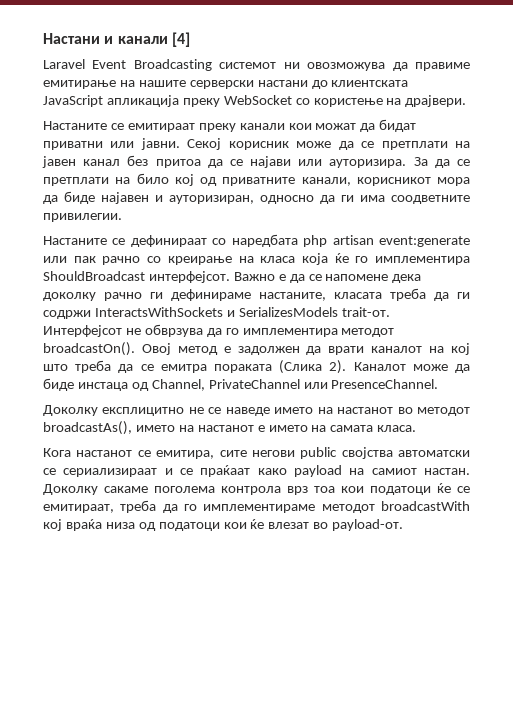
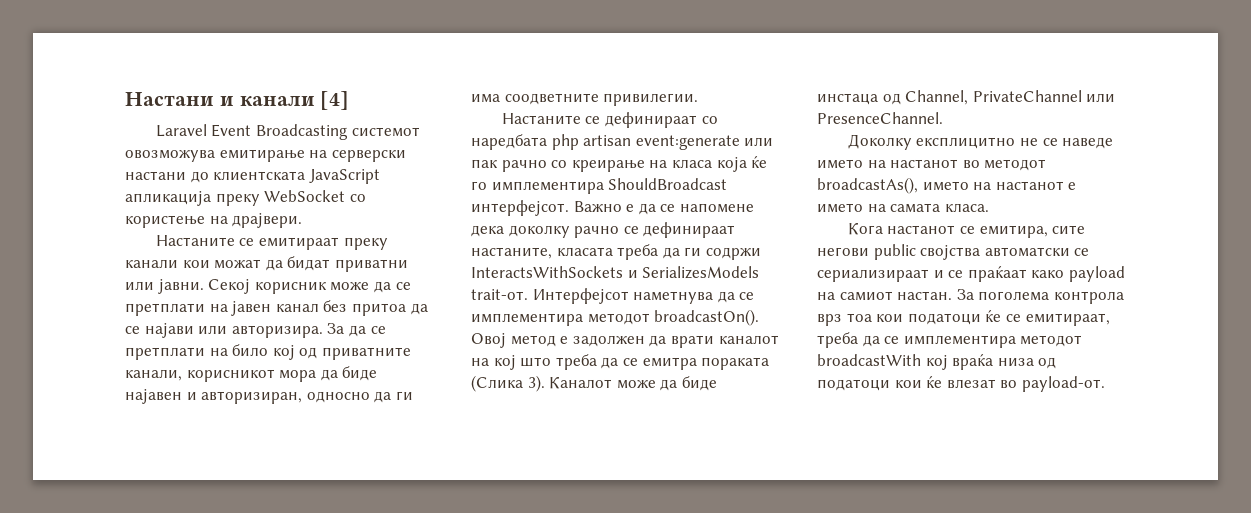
- Laravel Event Broadcasting системот ни овозможува да правиме емитирање на нашите серверски настани до клиентската JavaScript апликација преку WebSocket со користење на драјвери.
+ Laravel Event Broadcasting системот овозможува емитирање на серверски настани до клиентската JavaScript апликација преку WebSocket со користење на драјвери.
- Секој корисник може да се претплати на јавен канал без притоа да се најави или ауторизира.
+ Секој корисник може да се претплати на јавен канал без притоа да се најави или авторизира.
- За да се претплати на било кој од приватните канали, корисникот мора да биде најавен и ауторизиран, односно да ги има соодветните привилегии.
+ За да се претплати на било кој од приватните канали, корисникот мора да биде најавен и авторизиран, односно да ги има соодветните привилегии.
- Важно е да се напомене дека доколку рачно ги дефинираме настаните, класата треба да ги содржи InteractsWithSockets и SerializesModels trait-от.
+ Важно е да се напомене дека доколку рачно се дефинираат настаните, класата треба да ги содржи InteractsWithSockets и SerializesModels trait-от.
- Интерфејсот не обврзува да го имплементира методот broadcastOn().
+ Интерфејсот наметнува да се имплементира методот broadcastOn().
- Овој метод е задолжен да врати каналот на кој што треба да се емитра пораката (Слика 2).
+ Овој метод е задолжен да врати каналот на кој што треба да се емитра пораката (Слика 3).
- Доколку сакаме поголема контрола врз тоа кои податоци ќе се емитираат, треба да го имплементираме методот broadcastWith кој враќа низа од податоци кои ќе влезат во payload-от.
+ За поголема контрола врз тоа кои податоци ќе се емитираат, треба да се имплементира методот broadcastWith кој враќа низа од податоци кои ќе влезат во payload-от.

